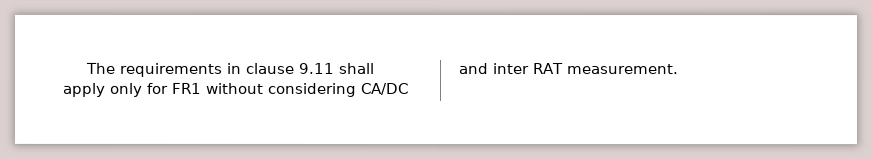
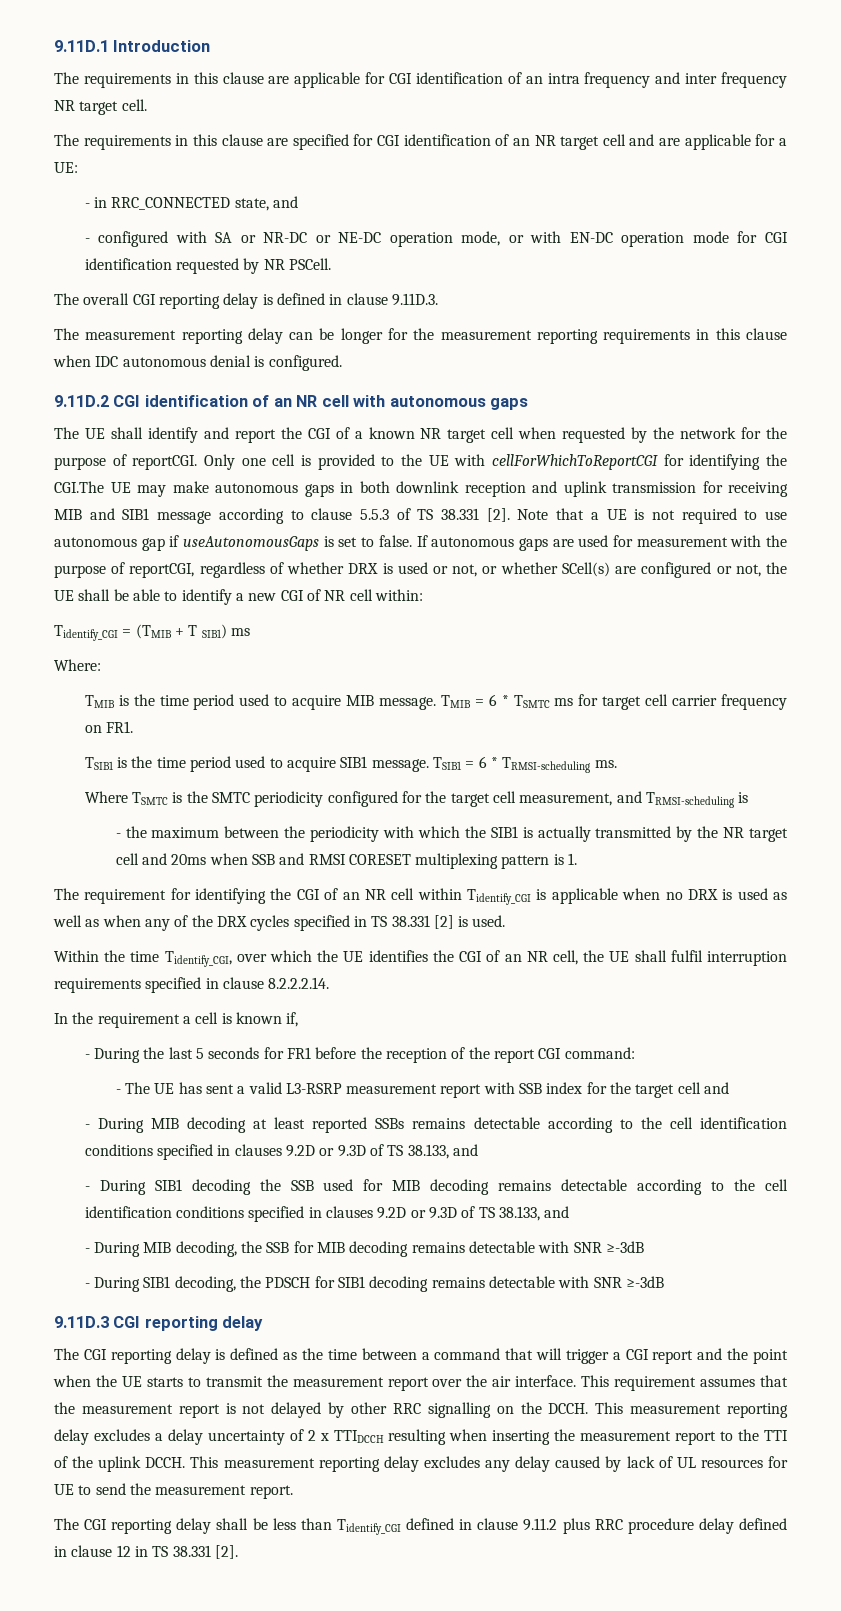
- The requirements in clause 9.11 shall apply only for FR1 without considering CA/DC and inter RAT measurement.
+ 9.11D.1 Introduction
+ The requirements in this clause are applicable for CGI identification of an intra frequency and inter frequency NR target cell.
+ The requirements in this clause are specified for CGI identification of an NR target cell and are applicable for a UE:
+ - in RRC_CONNECTED state, and
+ - configured with SA or NR-DC or NE-DC operation mode, or with EN-DC operation mode for CGI identification requested by NR PSCell.
+ The overall CGI reporting delay is defined in clause 9.11D.3.
+ The measurement reporting delay can be longer for the measurement reporting requirements in this clause when IDC autonomous denial is configured.
+ 9.11D.2 CGI identification of an NR cell with autonomous gaps
+ The UE shall identify and report the CGI of a known NR target cell when requested by the network for the purpose of reportCGI. Only one cell is provided to the UE with cellForWhichToReportCGI for identifying the CGI.The UE may make autonomous gaps in both downlink reception and uplink transmission for receiving MIB and SIB1 message according to clause 5.5.3 of TS 38.331 [2]. Note that a UE is not required to use autonomous gap if useAutonomousGaps is set to false. If autonomous gaps are used for measurement with the purpose of reportCGI, regardless of whether DRX is used or not, or whether SCell(s) are configured or not, the UE shall be able to identify a new CGI of NR cell within:
+ Tidentify_CGI = (TMIB + T SIB1) ms
+ Where:
+ TMIB is the time period used to acquire MIB message. TMIB = 6 * TSMTC ms for target cell carrier frequency on FR1.
+ TSIB1 is the time period used to acquire SIB1 message. TSIB1 = 6 * TRMSI-scheduling ms.
+ Where TSMTC is the SMTC periodicity configured for the target cell measurement, and TRMSI-scheduling is
+ - the maximum between the periodicity with which the SIB1 is actually transmitted by the NR target cell and 20ms when SSB and RMSI CORESET multiplexing pattern is 1.
+ The requirement for identifying the CGI of an NR cell within Tidentify_CGI is applicable when no DRX is used as well as when any of the DRX cycles specified in TS 38.331 [2] is used.
+ Within the time Tidentify_CGI, over which the UE identifies the CGI of an NR cell, the UE shall fulfil interruption requirements specified in clause 8.2.2.2.14.
+ In the requirement a cell is known if,
+ - During the last 5 seconds for FR1 before the reception of the report CGI command:
+ - The UE has sent a valid L3-RSRP measurement report with SSB index for the target cell and
+ - During MIB decoding at least reported SSBs remains detectable according to the cell identification conditions specified in clauses 9.2D or 9.3D of TS 38.133, and
+ - During SIB1 decoding the SSB used for MIB decoding remains detectable according to the cell identification conditions specified in clauses 9.2D or 9.3D of TS 38.133, and
+ - During MIB decoding, the SSB for MIB decoding remains detectable with SNR ≥-3dB
+ - During SIB1 decoding, the PDSCH for SIB1 decoding remains detectable with SNR ≥-3dB
+ 9.11D.3 CGI reporting delay
+ The CGI reporting delay is defined as the time between a command that will trigger a CGI report and the point when the UE starts to transmit the measurement report over the air interface. This requirement assumes that the measurement report is not delayed by other RRC signalling on the DCCH. This measurement reporting delay excludes a delay uncertainty of 2 x TTIDCCH resulting when inserting the measurement report to the TTI of the uplink DCCH. This measurement reporting delay excludes any delay caused by lack of UL resources for UE to send the measurement report.
+ The CGI reporting delay shall be less than Tidentify_CGI defined in clause 9.11.2 plus RRC procedure delay defined in clause 12 in TS 38.331 [2].

